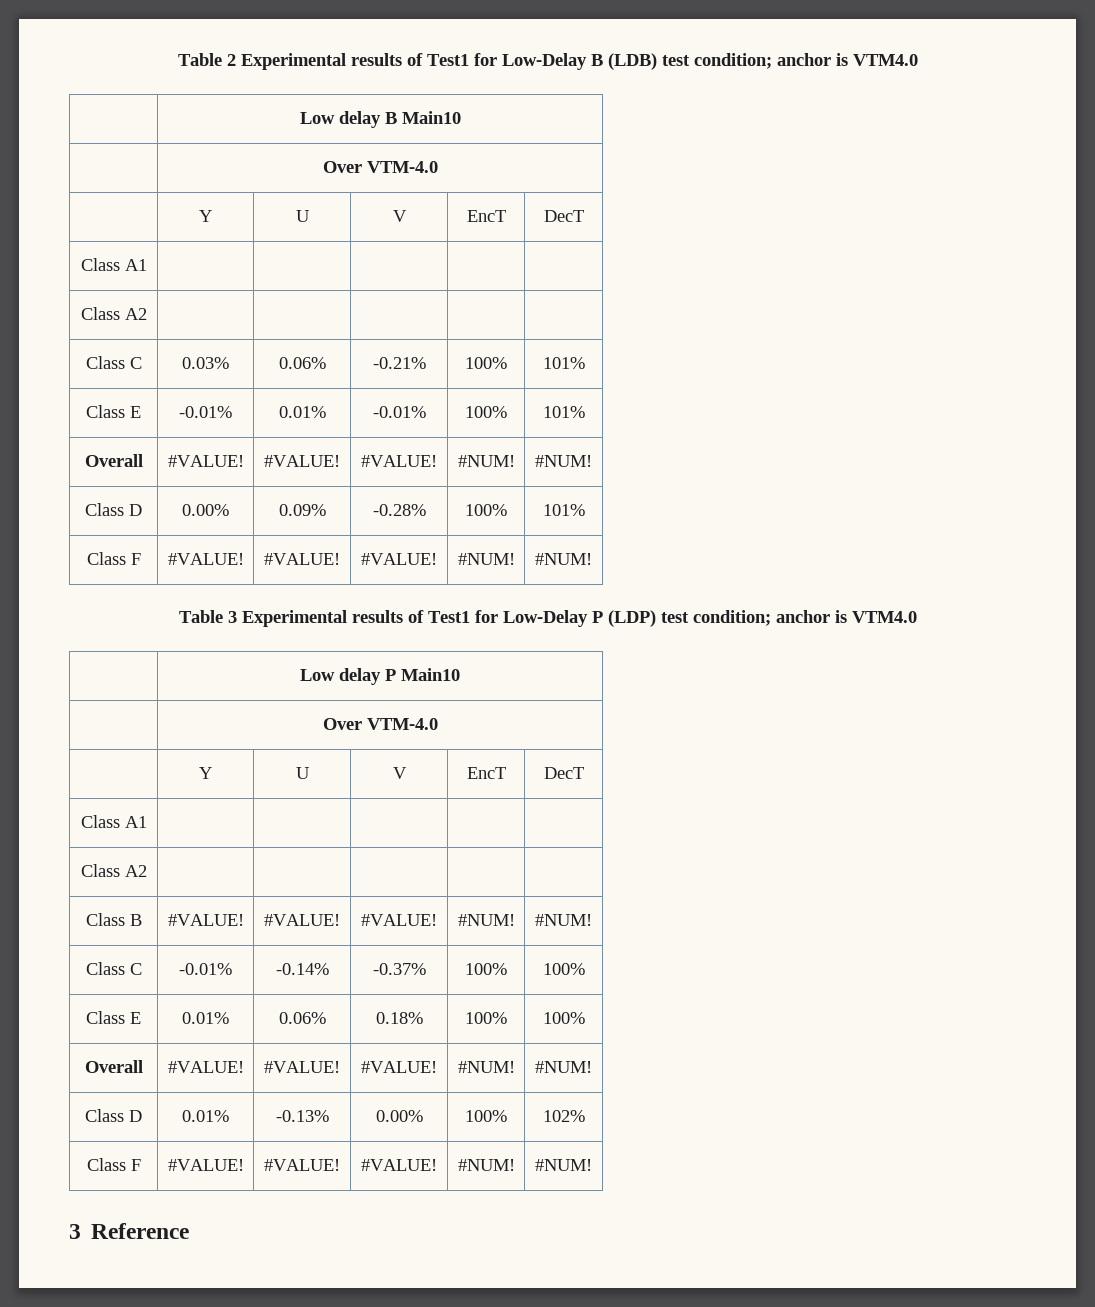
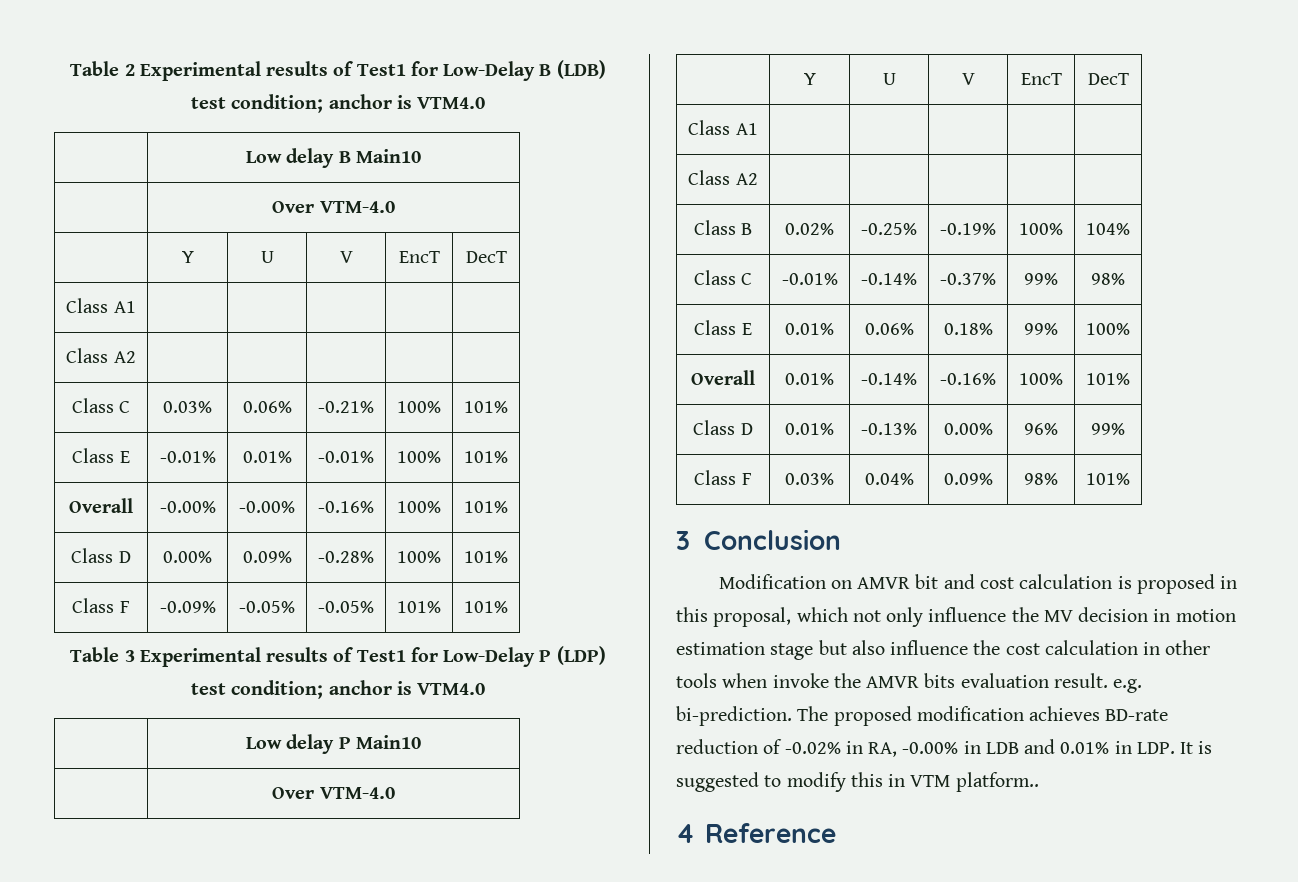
  Class E | -0.01% | 0.01% | -0.01% | 100% | 101%
- Overall | #VALUE! | #VALUE! | #VALUE! | #NUM! | #NUM!
+ Overall | -0.00% | -0.00% | -0.16% | 100% | 101%
  Class D | 0.00% | 0.09% | -0.28% | 100% | 101%
- Class F | #VALUE! | #VALUE! | #VALUE! | #NUM! | #NUM!
+ Class F | -0.09% | -0.05% | -0.05% | 101% | 101%
- Class B | #VALUE! | #VALUE! | #VALUE! | #NUM! | #NUM!
+ Class B | 0.02% | -0.25% | -0.19% | 100% | 104%
- Class C | -0.01% | -0.14% | -0.37% | 100% | 100%
+ Class C | -0.01% | -0.14% | -0.37% | 99% | 98%
- Class E | 0.01% | 0.06% | 0.18% | 100% | 100%
- Overall | #VALUE! | #VALUE! | #VALUE! | #NUM! | #NUM!
+ Class E | 0.01% | 0.06% | 0.18% | 99% | 100%
+ Overall | 0.01% | -0.14% | -0.16% | 100% | 101%
- Class D | 0.01% | -0.13% | 0.00% | 100% | 102%
- Class F | #VALUE! | #VALUE! | #VALUE! | #NUM! | #NUM!
- 3 Reference
+ Class D | 0.01% | -0.13% | 0.00% | 96% | 99%
+ Class F | 0.03% | 0.04% | 0.09% | 98% | 101%
+ 3 Conclusion
+ Modification on AMVR bit and cost calculation is proposed in this proposal, which not only influence the MV decision in motion estimation stage but also influence the cost calculation in other tools when invoke the AMVR bits evaluation result. e.g. bi-prediction. The proposed modification achieves BD-rate reduction of -0.02% in RA, -0.00% in LDB and 0.01% in LDP. It is suggested to modify this in VTM platform..
+ 4 Reference

